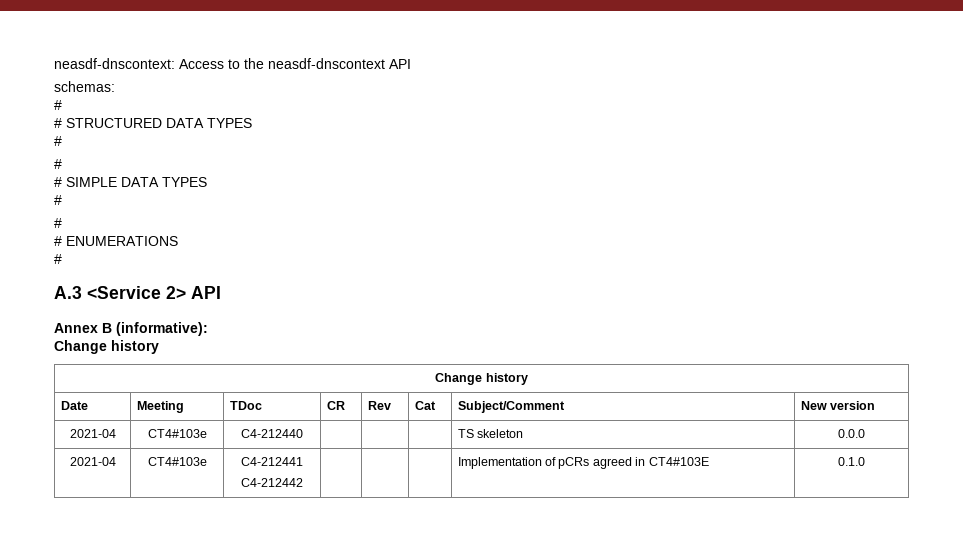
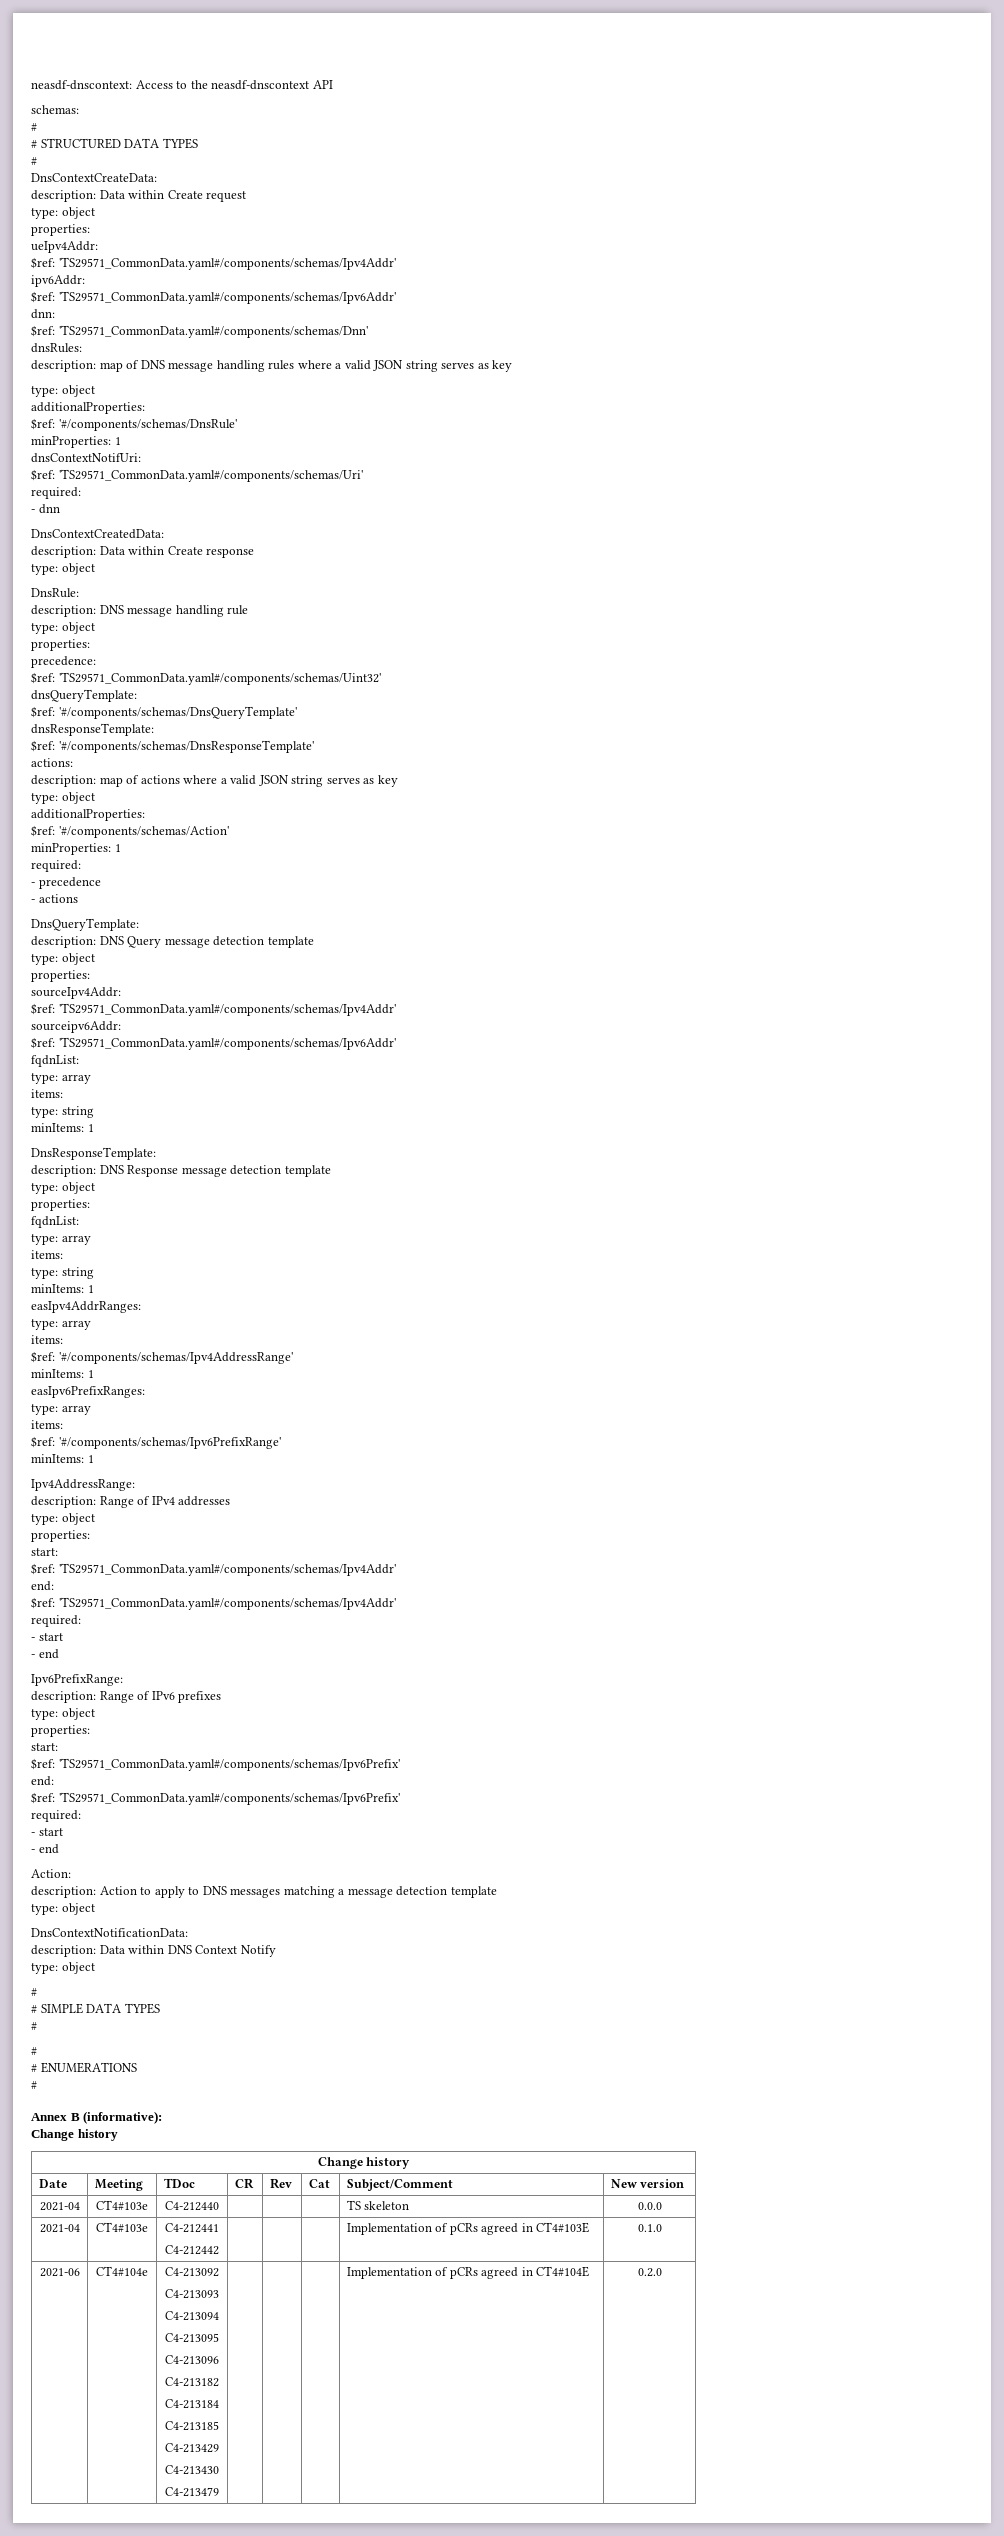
+ DnsContextCreateData:
+ description: Data within Create request
+ type: object
+ properties:
+ ueIpv4Addr:
+ $ref: 'TS29571_CommonData.yaml#/components/schemas/Ipv4Addr'
+ ipv6Addr:
+ $ref: 'TS29571_CommonData.yaml#/components/schemas/Ipv6Addr'
+ dnn:
+ $ref: 'TS29571_CommonData.yaml#/components/schemas/Dnn'
+ dnsRules:
+ description: map of DNS message handling rules where a valid JSON string serves as key
+ type: object
+ additionalProperties:
+ $ref: '#/components/schemas/DnsRule'
+ minProperties: 1
+ dnsContextNotifUri:
+ $ref: 'TS29571_CommonData.yaml#/components/schemas/Uri'
+ required:
+ - dnn
+ DnsContextCreatedData:
+ description: Data within Create response
+ type: object
+ DnsRule:
+ description: DNS message handling rule
+ type: object
+ properties:
+ precedence:
+ $ref: 'TS29571_CommonData.yaml#/components/schemas/Uint32'
+ dnsQueryTemplate:
+ $ref: '#/components/schemas/DnsQueryTemplate'
+ dnsResponseTemplate:
+ $ref: '#/components/schemas/DnsResponseTemplate'
+ actions:
+ description: map of actions where a valid JSON string serves as key
+ type: object
+ additionalProperties:
+ $ref: '#/components/schemas/Action'
+ minProperties: 1
+ required:
+ - precedence
+ - actions
+ DnsQueryTemplate:
+ description: DNS Query message detection template
+ type: object
+ properties:
+ sourceIpv4Addr:
+ $ref: 'TS29571_CommonData.yaml#/components/schemas/Ipv4Addr'
+ sourceipv6Addr:
+ $ref: 'TS29571_CommonData.yaml#/components/schemas/Ipv6Addr'
+ fqdnList:
+ type: array
+ items:
+ type: string
+ minItems: 1
+ DnsResponseTemplate:
+ description: DNS Response message detection template
+ type: object
+ properties:
+ fqdnList:
+ type: array
+ items:
+ type: string
+ minItems: 1
+ easIpv4AddrRanges:
+ type: array
+ items:
+ $ref: '#/components/schemas/Ipv4AddressRange'
+ minItems: 1
+ easIpv6PrefixRanges:
+ type: array
+ items:
+ $ref: '#/components/schemas/Ipv6PrefixRange'
+ minItems: 1
+ Ipv4AddressRange:
+ description: Range of IPv4 addresses
+ type: object
+ properties:
+ start:
+ $ref: 'TS29571_CommonData.yaml#/components/schemas/Ipv4Addr'
+ end:
+ $ref: 'TS29571_CommonData.yaml#/components/schemas/Ipv4Addr'
+ required:
+ - start
+ - end
+ Ipv6PrefixRange:
+ description: Range of IPv6 prefixes
+ type: object
+ properties:
+ start:
+ $ref: 'TS29571_CommonData.yaml#/components/schemas/Ipv6Prefix'
+ end:
+ $ref: 'TS29571_CommonData.yaml#/components/schemas/Ipv6Prefix'
+ required:
+ - start
+ - end
+ Action:
+ description: Action to apply to DNS messages matching a message detection template
+ type: object
+ DnsContextNotificationData:
+ description: Data within DNS Context Notify
+ type: object
- A.3 <Service 2> API
+ 2021-06 | CT4#104e | C4-213092
+ C4-213093
+ C4-213094
+ C4-213095
+ C4-213096
+ C4-213182
+ C4-213184
+ C4-213185
+ C4-213429
+ C4-213430
+ C4-213479 | | | | Implementation of pCRs agreed in CT4#104E | 0.2.0

